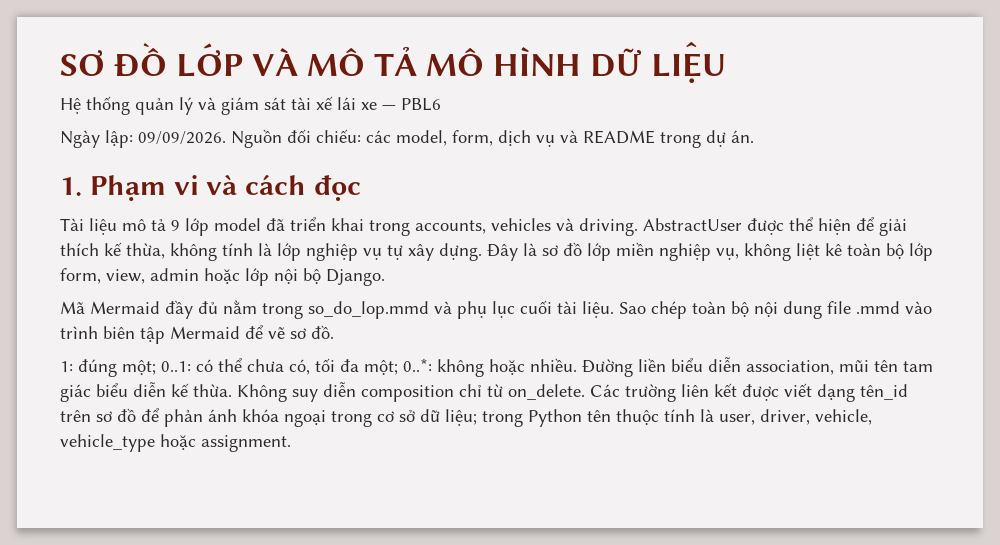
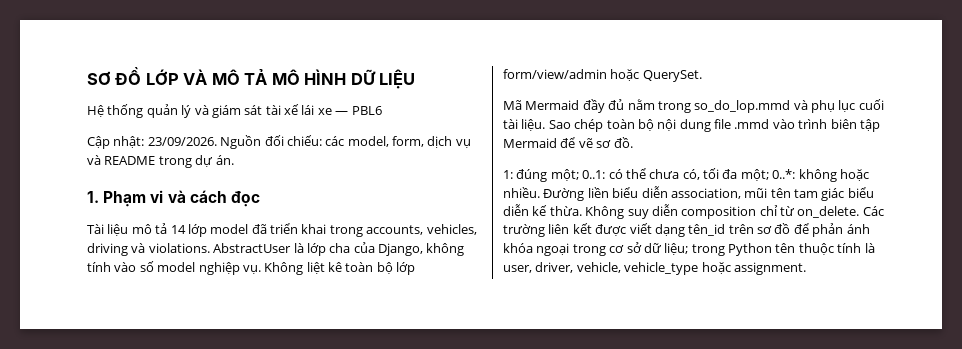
- Ngày lập: 09/09/2026.
+ Cập nhật: 23/09/2026.
- Tài liệu mô tả 9 lớp model đã triển khai trong accounts, vehicles và driving. AbstractUser được thể hiện để giải thích kế thừa, không tính là lớp nghiệp vụ tự xây dựng. Đây là sơ đồ lớp miền nghiệp vụ, không liệt kê toàn bộ lớp form, view, admin hoặc lớp nội bộ Django.
+ Tài liệu mô tả 14 lớp model đã triển khai trong accounts, vehicles, driving và violations. AbstractUser là lớp cha của Django, không tính vào số model nghiệp vụ. Không liệt kê toàn bộ lớp form/view/admin hoặc QuerySet.

